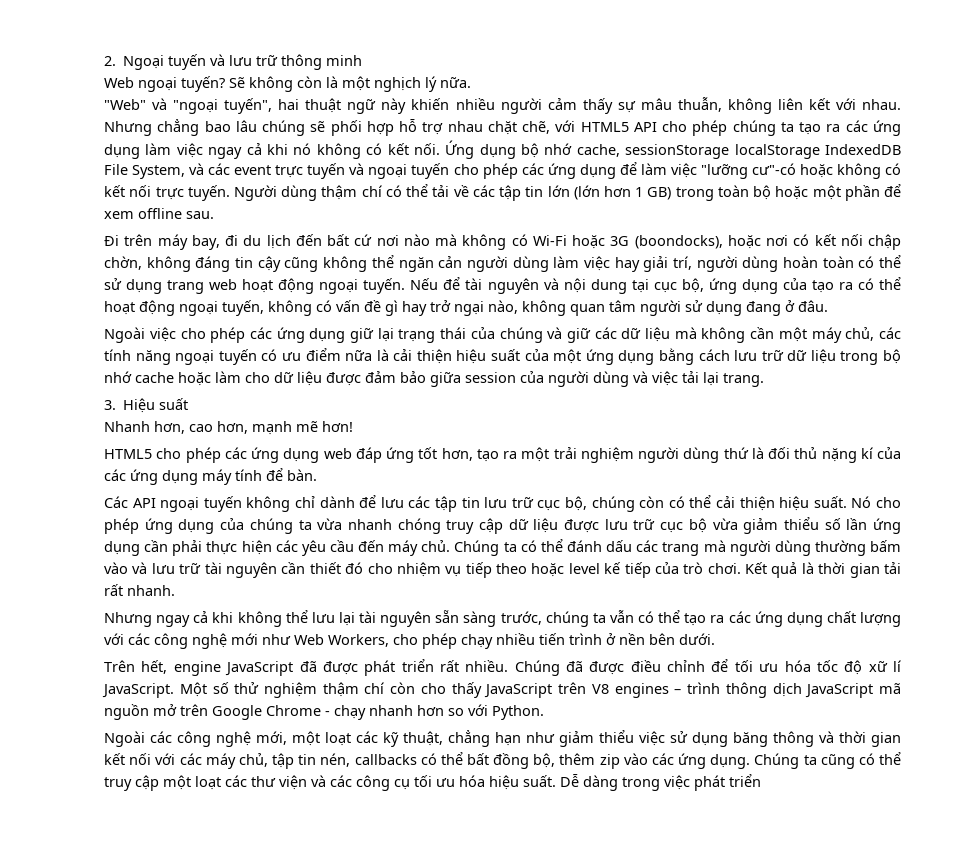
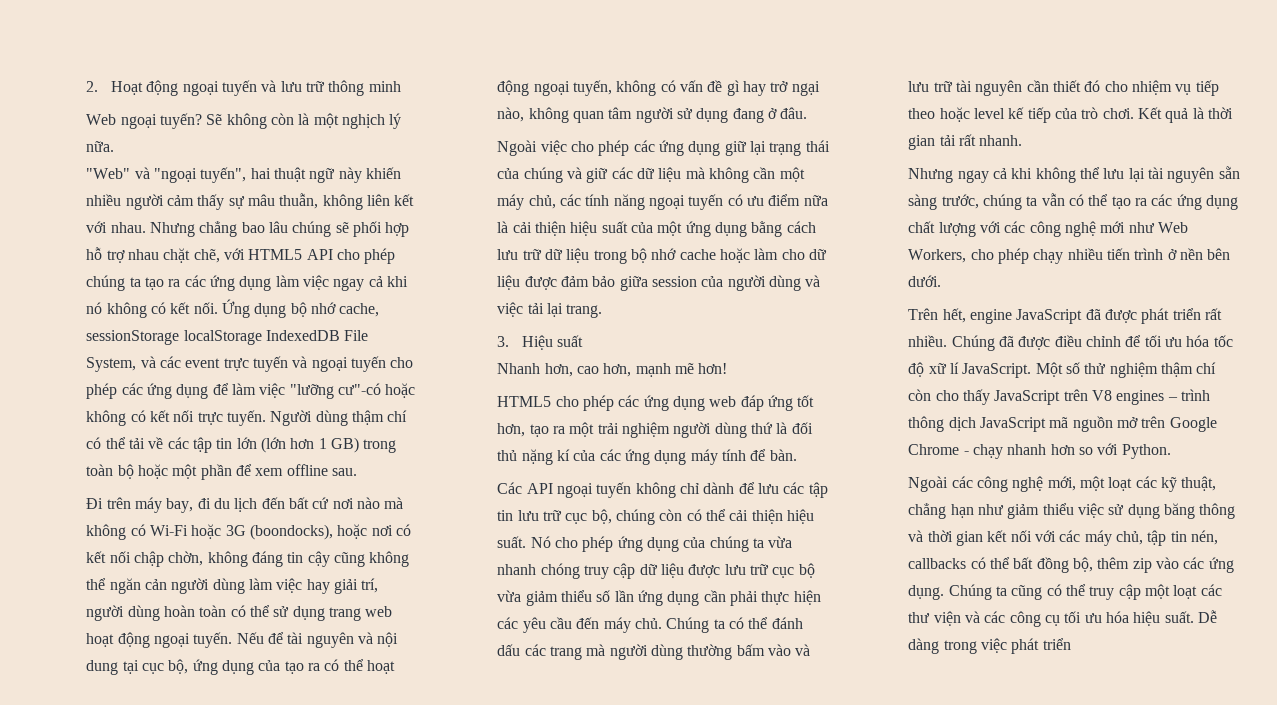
- 2. Ngoại tuyến và lưu trữ thông minh
+ 2. Hoạt động ngoại tuyến và lưu trữ thông minh

